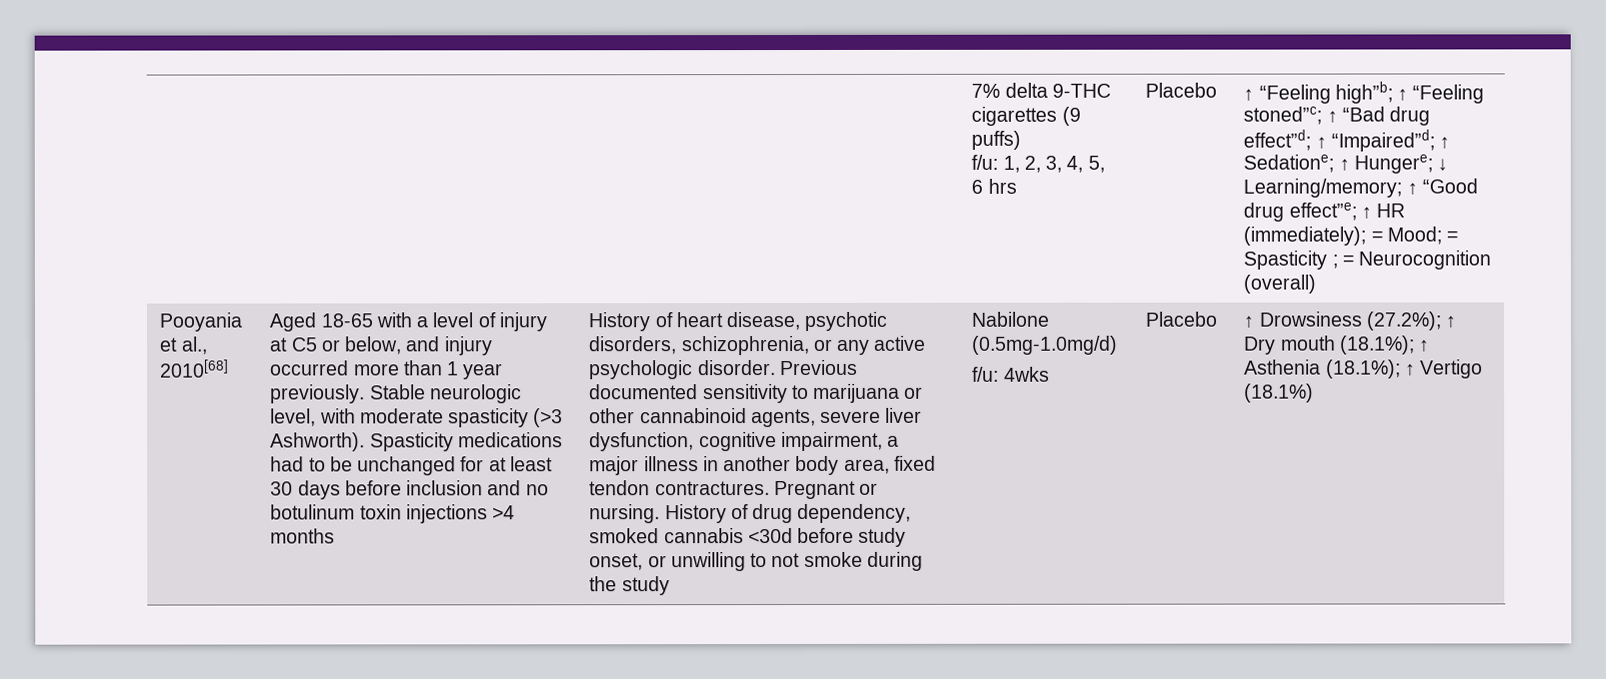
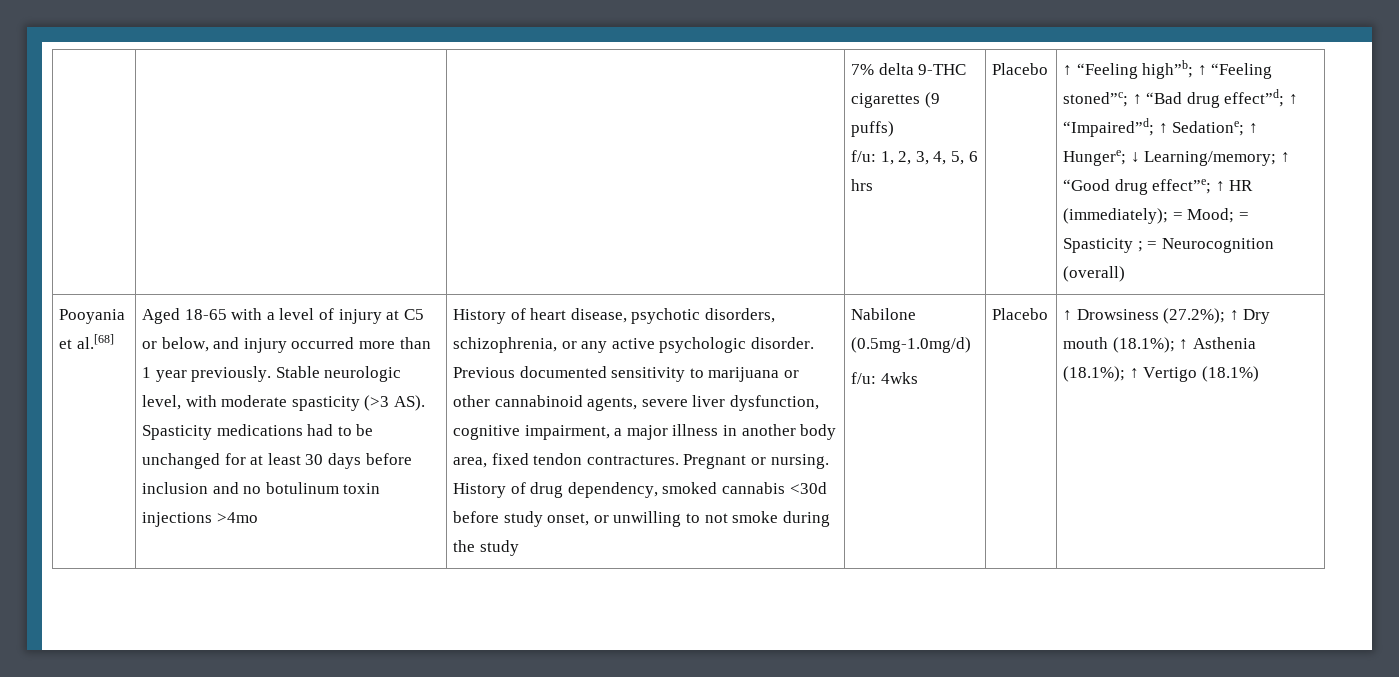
- Pooyania et al., 2010[68]
+ Pooyania et al.[68]
- Stable neurologic level, with moderate spasticity (>3 Ashworth). Spasticity medications had to be unchanged for at least 30 days before inclusion and no botulinum toxin injections >4 months
+ Stable neurologic level, with moderate spasticity (>3 AS). Spasticity medications had to be unchanged for at least 30 days before inclusion and no botulinum toxin injections >4mo

